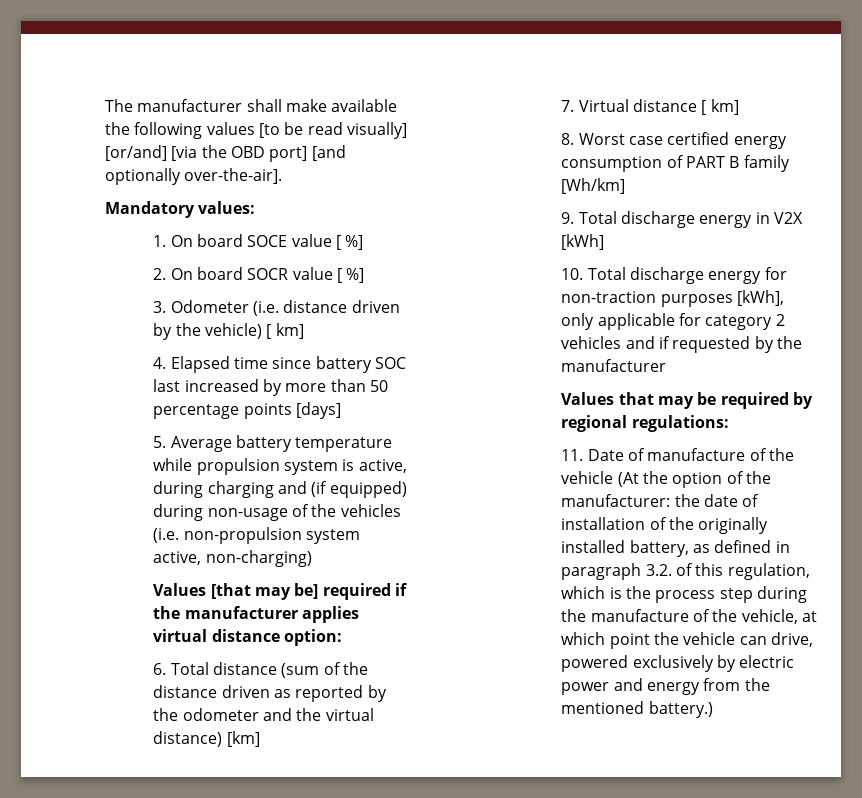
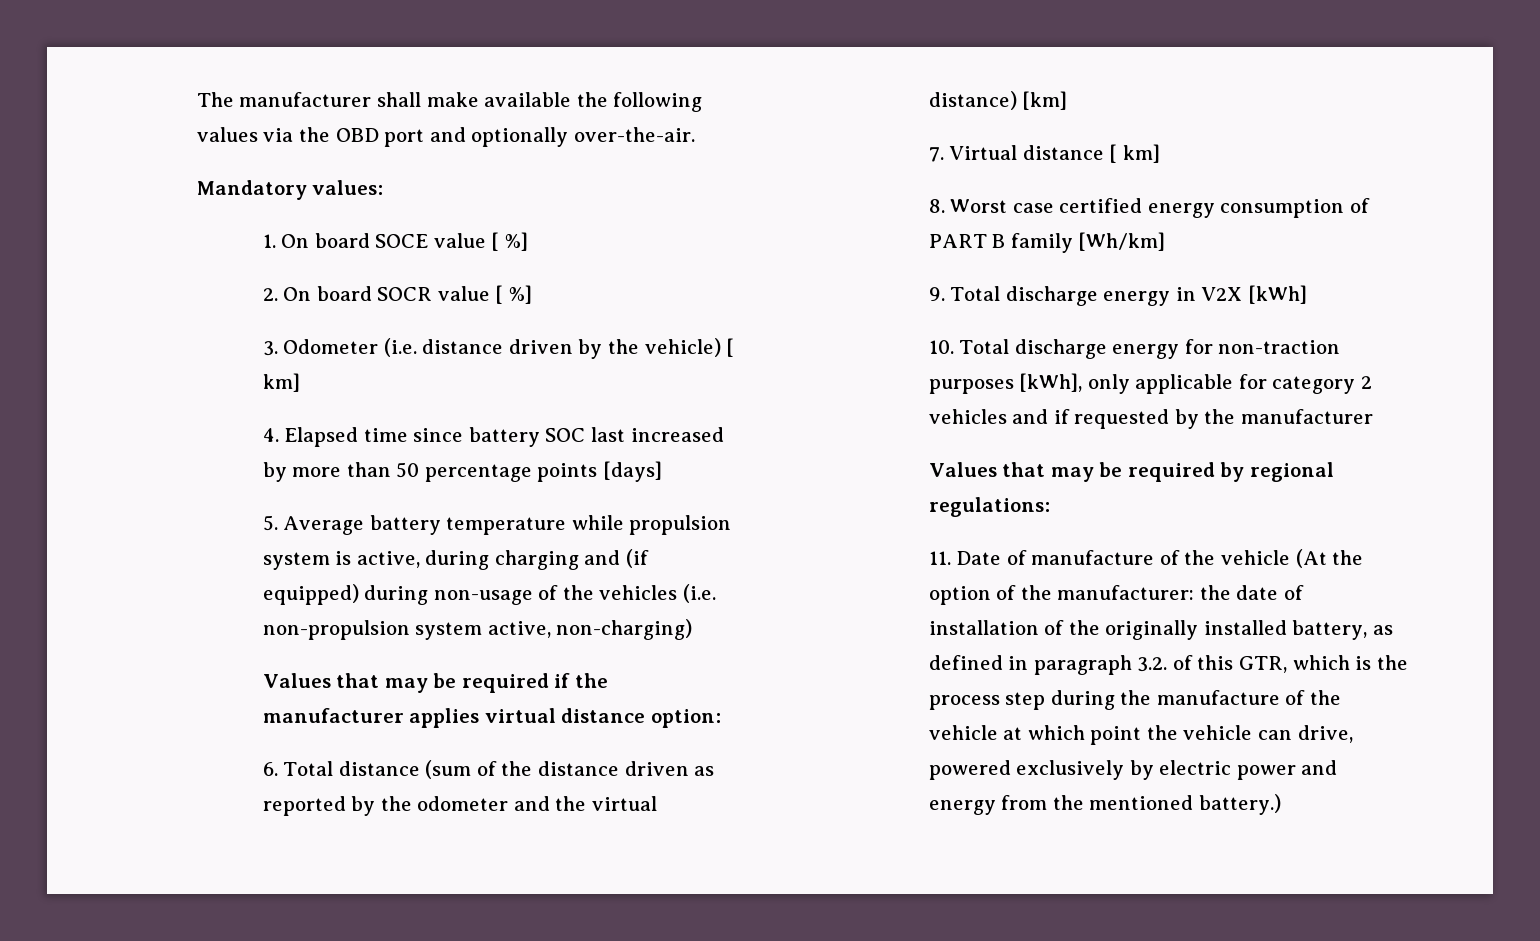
- The manufacturer shall make available the following values [to be read visually] [or/and] [via the OBD port] [and optionally over-the-air].
+ The manufacturer shall make available the following values via the OBD port and optionally over-the-air.
- Values [that may be] required if the manufacturer applies virtual distance option:
+ Values that may be required if the manufacturer applies virtual distance option:
- 11. Date of manufacture of the vehicle (At the option of the manufacturer: the date of installation of the originally installed battery, as defined in paragraph 3.2. of this regulation, which is the process step during the manufacture of the vehicle, at which point the vehicle can drive, powered exclusively by electric power and energy from the mentioned battery.)
+ 11. Date of manufacture of the vehicle (At the option of the manufacturer: the date of installation of the originally installed battery, as defined in paragraph 3.2. of this GTR, which is the process step during the manufacture of the vehicle at which point the vehicle can drive, powered exclusively by electric power and energy from the mentioned battery.)

